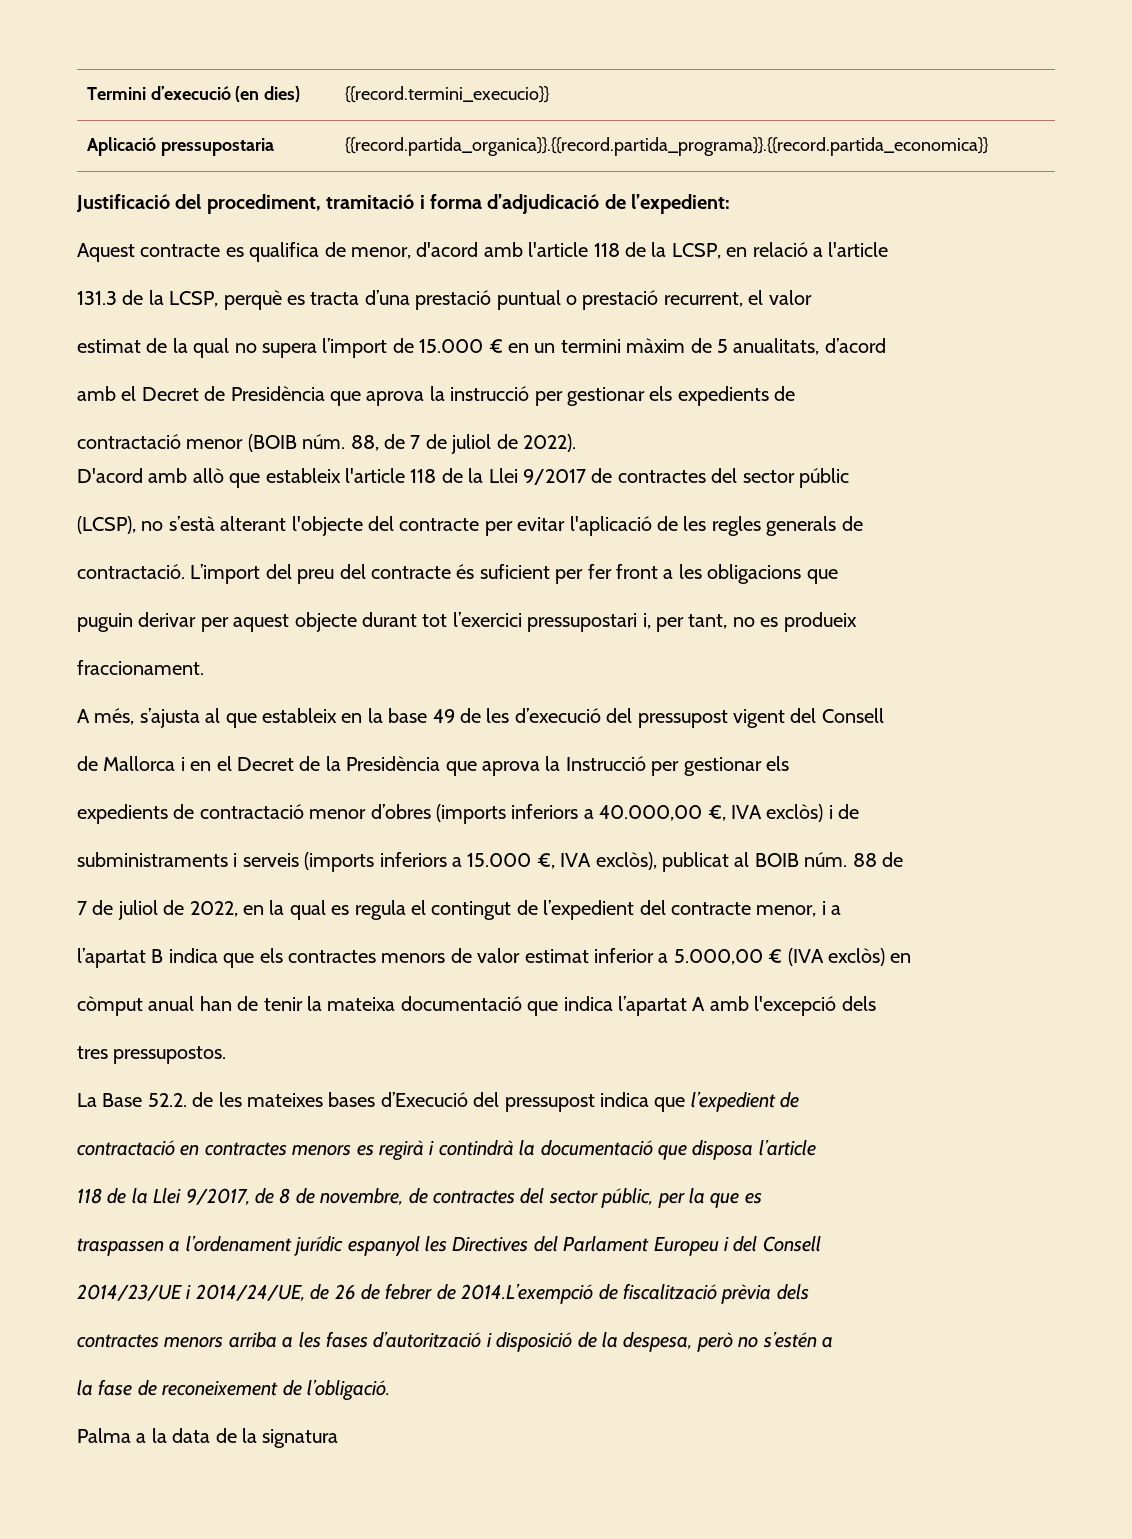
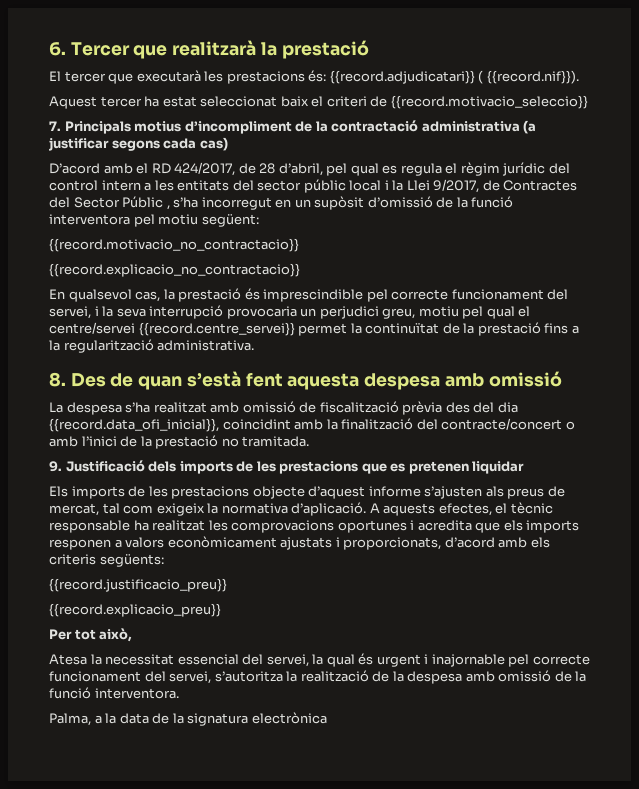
- Termini d’execució (en dies) | {{record.termini_execucio}}
- Aplicació pressupostaria | {{record.partida_organica}}.{{record.partida_programa}}.{{record.partida_economica}}
- Justificació del procediment, tramitació i forma d’adjudicació de l’expedient:
- Aquest contracte es qualifica de menor, d'acord amb l'article 118 de la LCSP, en relació a l'article
- 131.3 de la LCSP, perquè es tracta d’una prestació puntual o prestació recurrent, el valor
- estimat de la qual no supera l’import de 15.000 € en un termini màxim de 5 anualitats, d’acord
- amb el Decret de Presidència que aprova la instrucció per gestionar els expedients de
- contractació menor (BOIB núm. 88, de 7 de juliol de 2022).
- D'acord amb allò que estableix l'article 118 de la Llei 9/2017 de contractes del sector públic
- (LCSP), no s’està alterant l'objecte del contracte per evitar l'aplicació de les regles generals de
- contractació. L’import del preu del contracte és suficient per fer front a les obligacions que
- puguin derivar per aquest objecte durant tot l’exercici pressupostari i, per tant, no es produeix
- fraccionament.
- A més, s’ajusta al que estableix en la base 49 de les d’execució del pressupost vigent del Consell
- de Mallorca i en el Decret de la Presidència que aprova la Instrucció per gestionar els
- expedients de contractació menor d’obres (imports inferiors a 40.000,00 €, IVA exclòs) i de
- subministraments i serveis (imports inferiors a 15.000 €, IVA exclòs), publicat al BOIB núm. 88 de
- 7 de juliol de 2022, en la qual es regula el contingut de l’expedient del contracte menor, i a
- l’apartat B indica que els contractes menors de valor estimat inferior a 5.000,00 € (IVA exclòs) en
- còmput anual han de tenir la mateixa documentació que indica l’apartat A amb l'excepció dels
- tres pressupostos.
- La Base 52.2. de les mateixes bases d’Execució del pressupost indica que l’expedient de
- contractació en contractes menors es regirà i contindrà la documentació que disposa l’article
- 118 de la Llei 9/2017, de 8 de novembre, de contractes del sector públic, per la que es
- traspassen a l’ordenament jurídic espanyol les Directives del Parlament Europeu i del Consell
- 2014/23/UE i 2014/24/UE, de 26 de febrer de 2014.L’exempció de fiscalització prèvia dels
- contractes menors arriba a les fases d’autorització i disposició de la despesa, però no s’estén a
- la fase de reconeixement de l’obligació.
- Palma a la data de la signatura
+ 6. Tercer que realitzarà la prestació
+ El tercer que executarà les prestacions és: {{record.adjudicatari}} ( {{record.nif}}).
+ Aquest tercer ha estat seleccionat baix el criteri de {{record.motivacio_seleccio}}
+ 7. Principals motius d’incompliment de la contractació administrativa (a justificar segons cada cas)
+ D’acord amb el RD 424/2017, de 28 d’abril, pel qual es regula el règim jurídic del control intern a les entitats del sector públic local i la Llei 9/2017, de Contractes del Sector Públic , s’ha incorregut en un supòsit d’omissió de la funció interventora pel motiu següent:
+ {{record.motivacio_no_contractacio}}
+ {{record.explicacio_no_contractacio}}
+ En qualsevol cas, la prestació és imprescindible pel correcte funcionament del servei, i la seva interrupció provocaria un perjudici greu, motiu pel qual el centre/servei {{record.centre_servei}} permet la continuïtat de la prestació fins a la regularització administrativa.
+ 8. Des de quan s’està fent aquesta despesa amb omissió
+ La despesa s’ha realitzat amb omissió de fiscalització prèvia des del dia {{record.data_ofi_inicial}}, coincidint amb la finalització del contracte/concert o amb l’inici de la prestació no tramitada.
+ 9. Justificació dels imports de les prestacions que es pretenen liquidar
+ Els imports de les prestacions objecte d’aquest informe s’ajusten als preus de mercat, tal com exigeix la normativa d’aplicació. A aquests efectes, el tècnic responsable ha realitzat les comprovacions oportunes i acredita que els imports responen a valors econòmicament ajustats i proporcionats, d’acord amb els criteris següents:
+ {{record.justificacio_preu}}
+ {{record.explicacio_preu}}
+ Per tot això,
+ Atesa la necessitat essencial del servei, la qual és urgent i inajornable pel correcte funcionament del servei, s’autoritza la realització de la despesa amb omissió de la funció interventora.
+ Palma, a la data de la signatura electrònica

